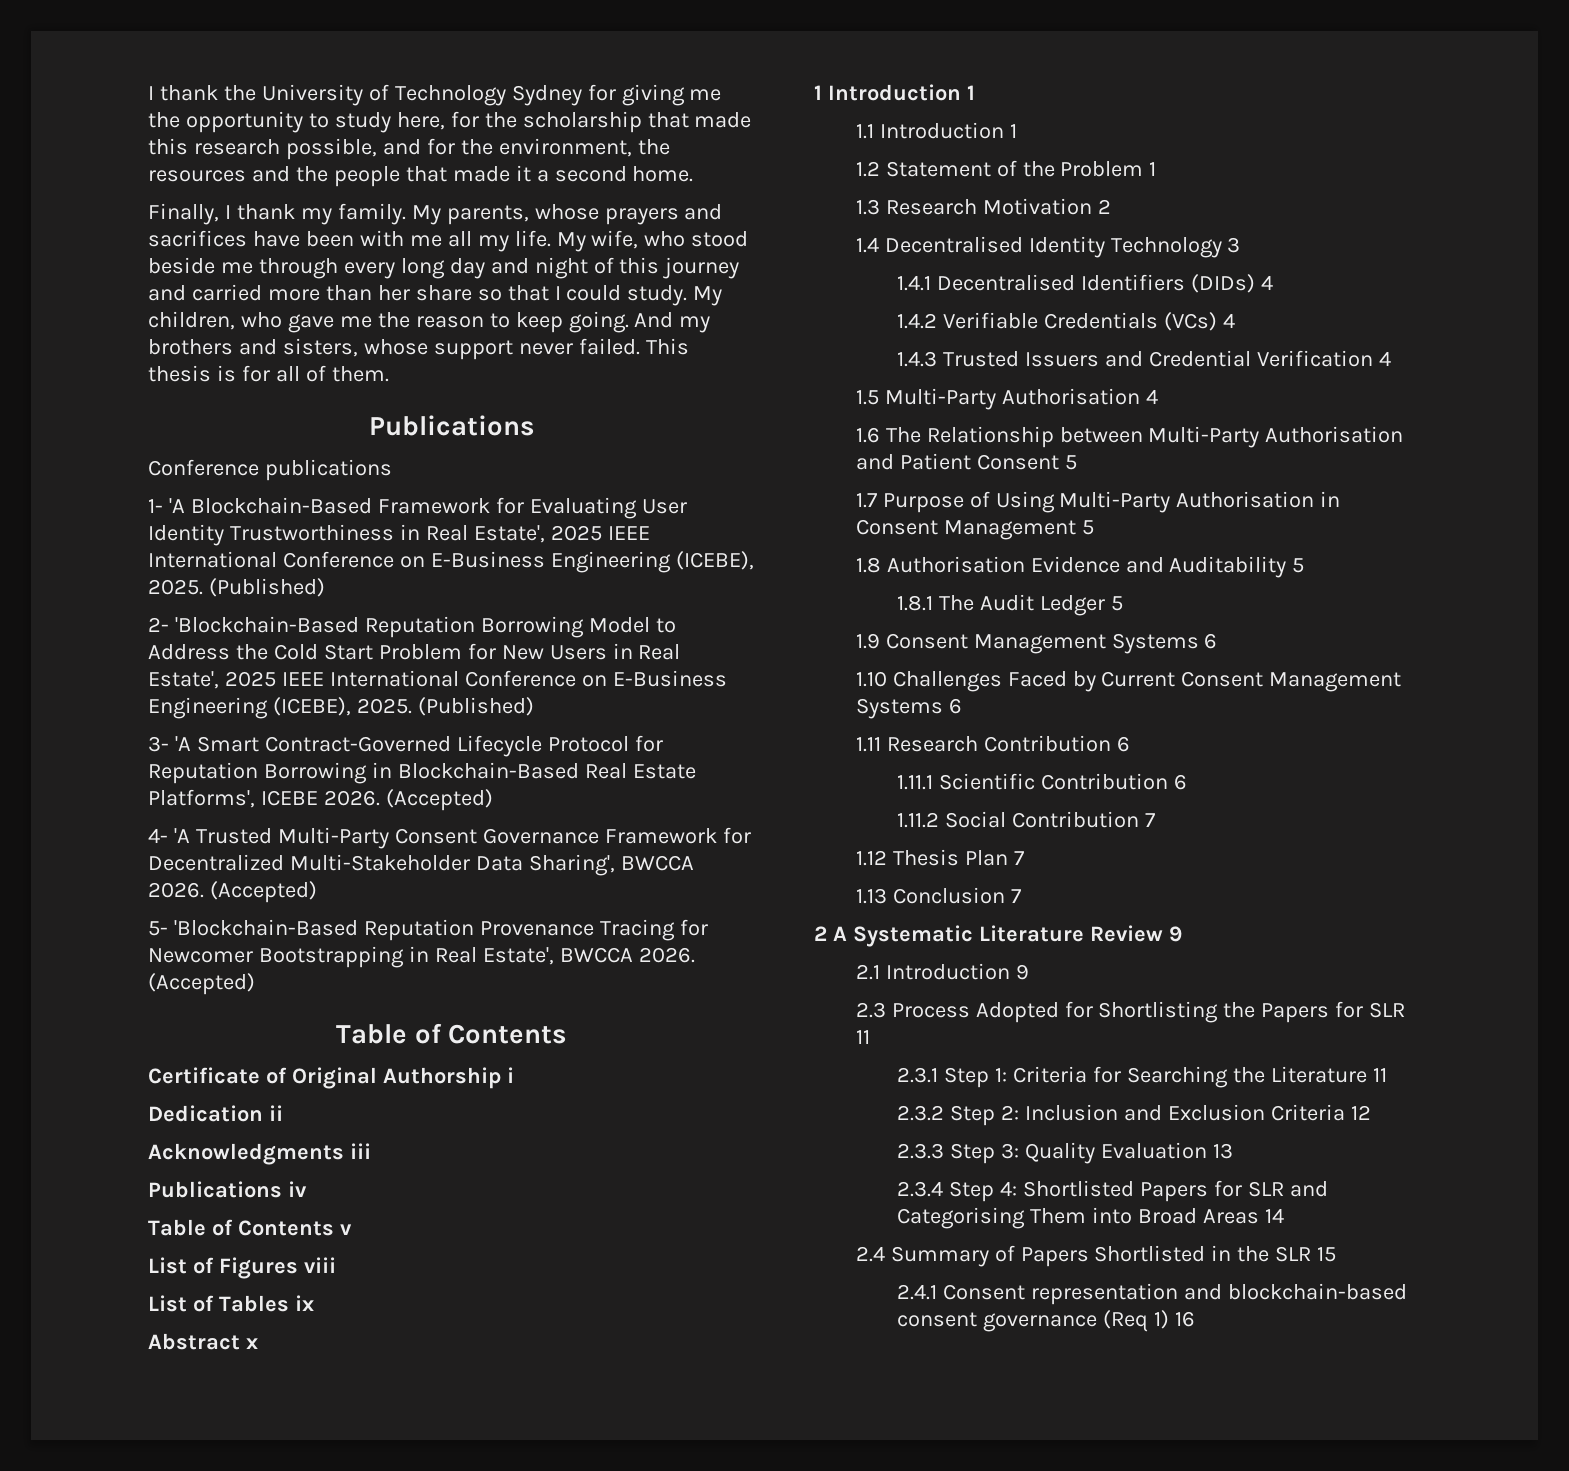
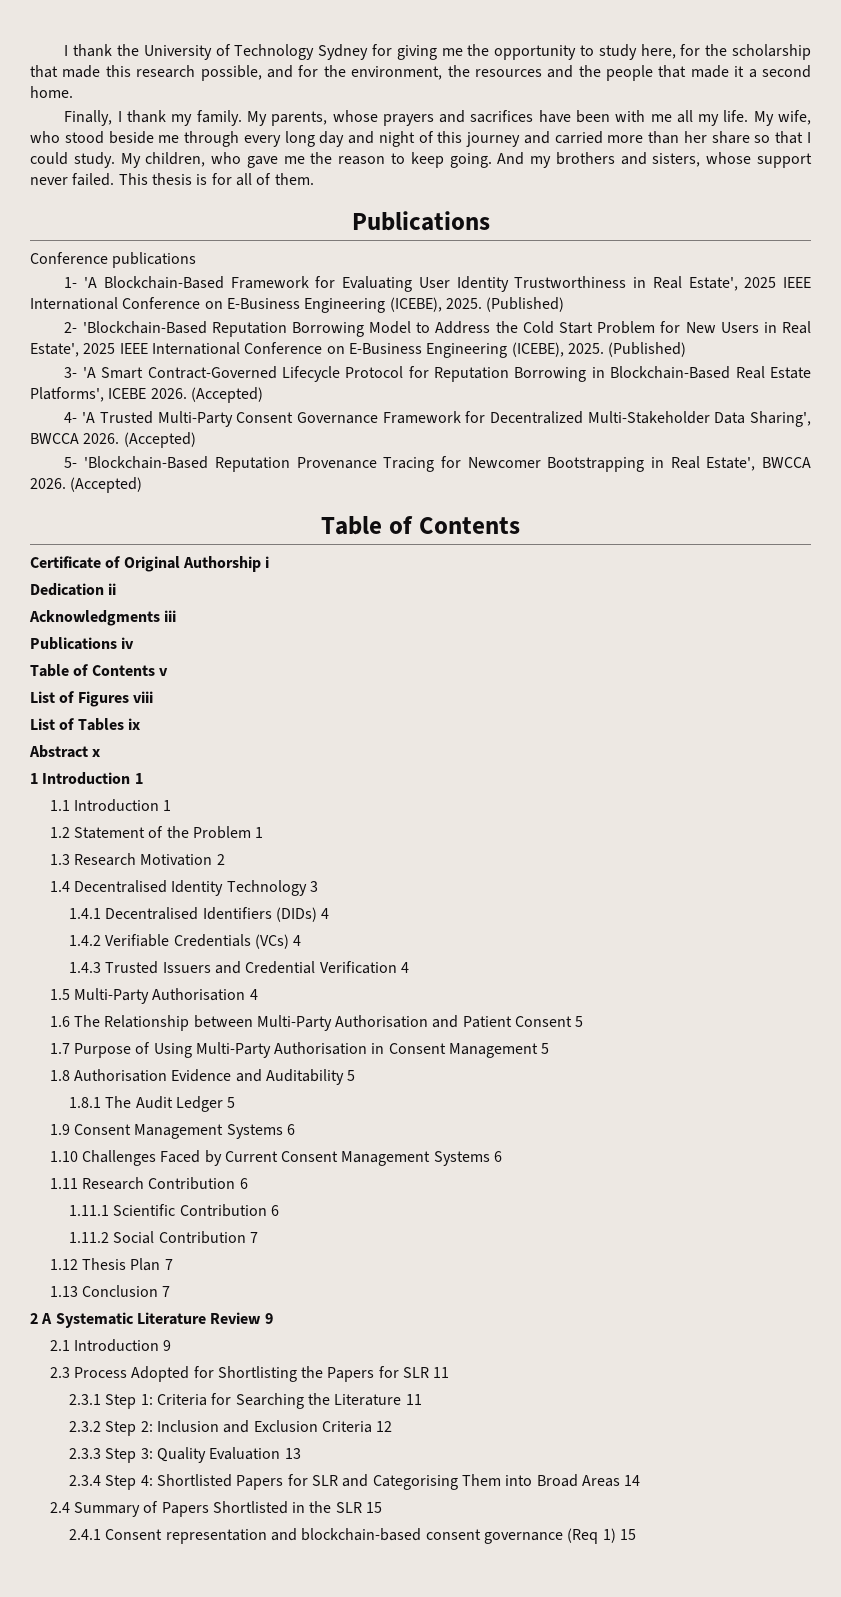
- 2.4.1 Consent representation and blockchain-based consent governance (Req 1) 16
+ 2.4.1 Consent representation and blockchain-based consent governance (Req 1) 15

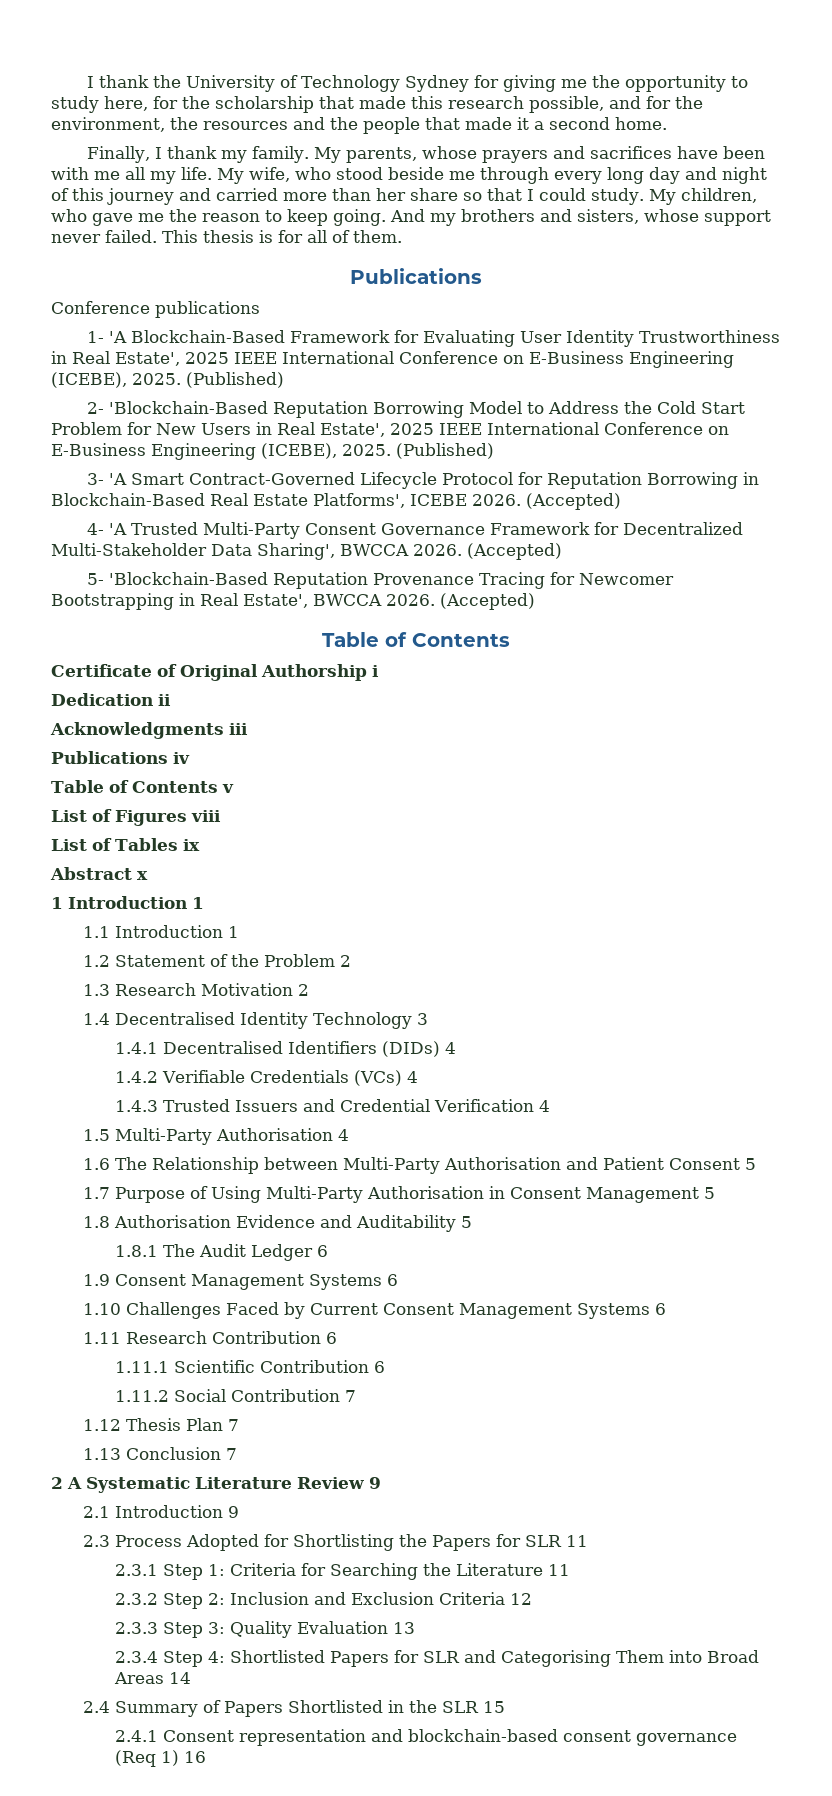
- 1.2 Statement of the Problem 1
+ 1.2 Statement of the Problem 2
- 1.8.1 The Audit Ledger 5
+ 1.8.1 The Audit Ledger 6
- 2.4.1 Consent representation and blockchain-based consent governance (Req 1) 15
+ 2.4.1 Consent representation and blockchain-based consent governance (Req 1) 16

